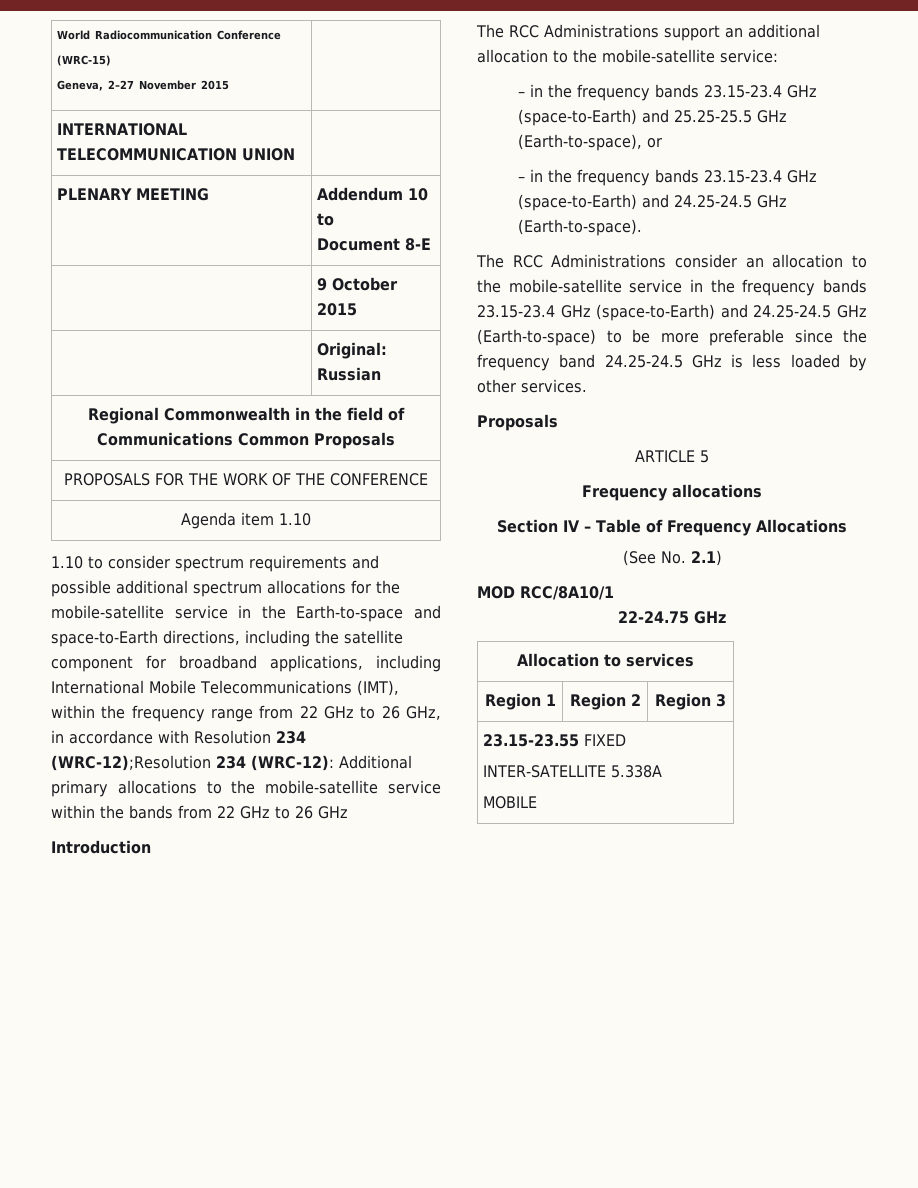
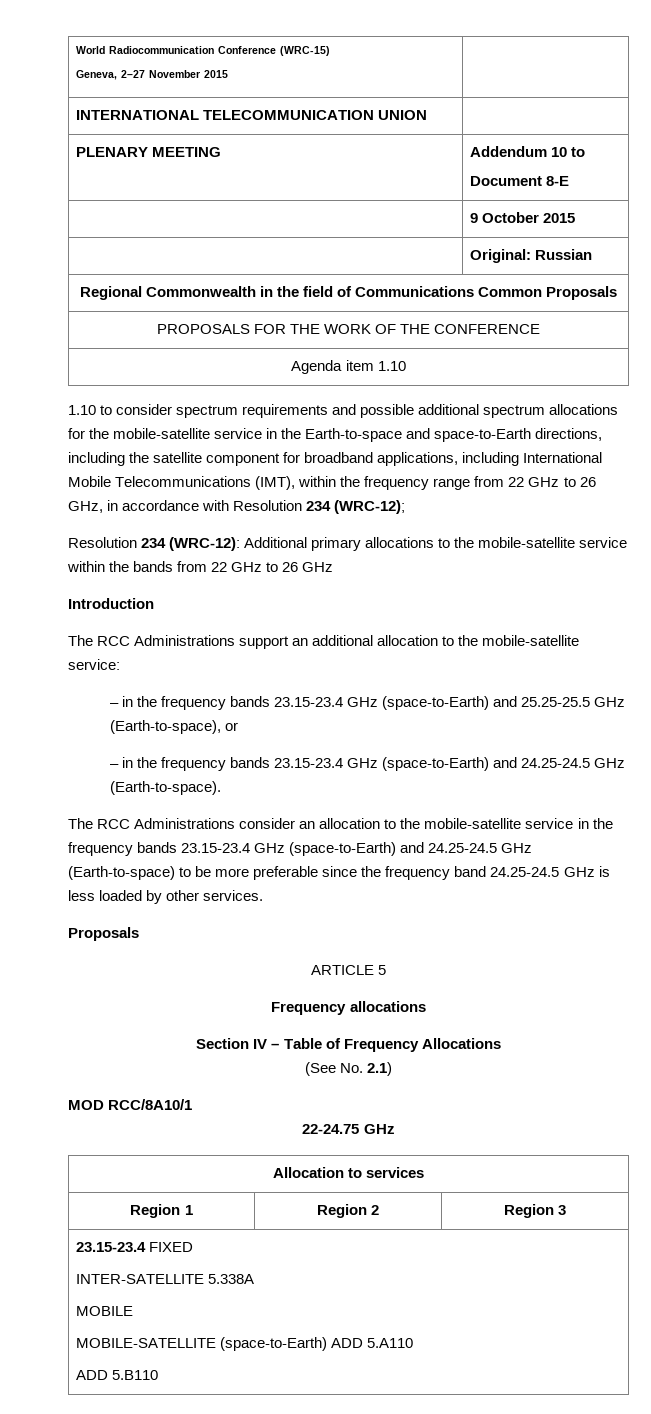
- 1.10 to consider spectrum requirements and possible additional spectrum allocations for the mobile-satellite service in the Earth-to-space and space-to-Earth directions, including the satellite component for broadband applications, including International Mobile Telecommunications (IMT), within the frequency range from 22 GHz to 26 GHz, in accordance with Resolution 234 (WRC-12);Resolution 234 (WRC-12):
+ 1.10 to consider spectrum requirements and possible additional spectrum allocations for the mobile-satellite service in the Earth-to-space and space-to-Earth directions, including the satellite component for broadband applications, including International Mobile Telecommunications (IMT), within the frequency range from 22 GHz to 26 GHz, in accordance with Resolution 234 (WRC-12);
+ Resolution 234 (WRC-12):
- 23.15-23.55 FIXED
+ 23.15-23.4 FIXED
  INTER-SATELLITE 5.338A
  MOBILE
+ MOBILE-SATELLITE (space-to-Earth) ADD 5.A110
+ ADD 5.B110

